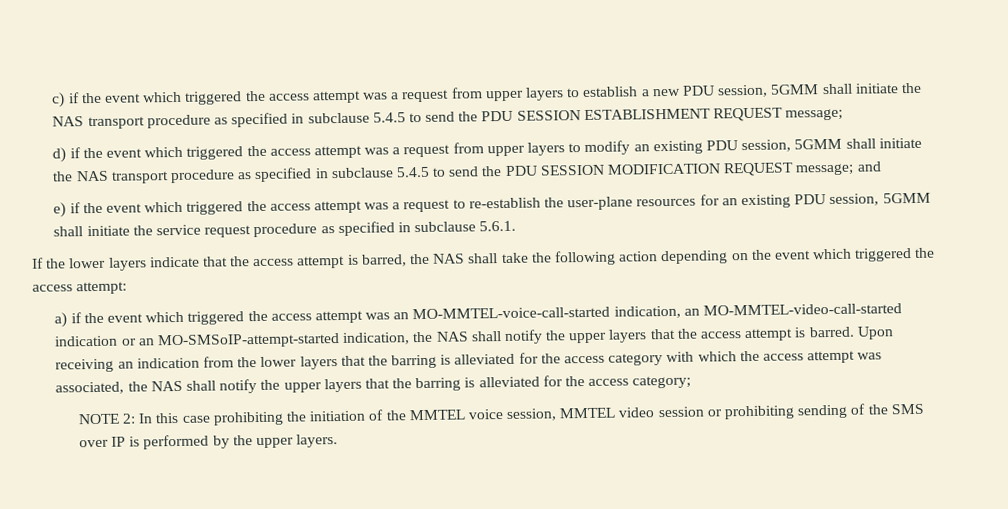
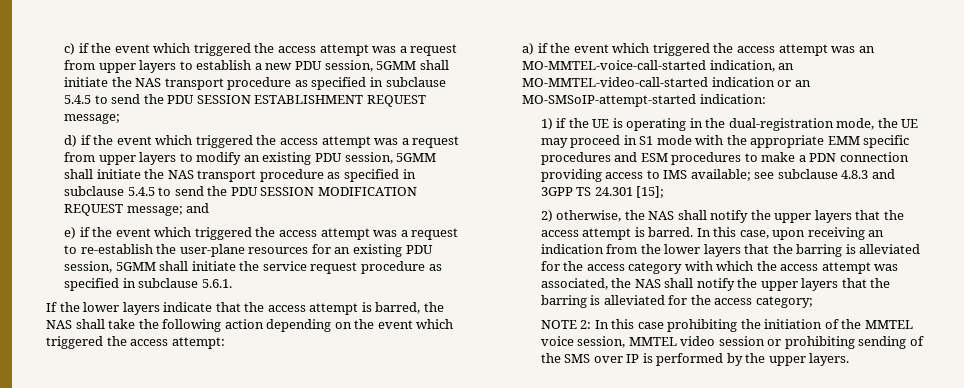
- a) if the event which triggered the access attempt was an MO-MMTEL-voice-call-started indication, an MO-MMTEL-video-call-started indication or an MO-SMSoIP-attempt-started indication, the NAS shall notify the upper layers that the access attempt is barred.
+ a) if the event which triggered the access attempt was an MO-MMTEL-voice-call-started indication, an MO-MMTEL-video-call-started indication or an MO-SMSoIP-attempt-started indication:
+ 1) if the UE is operating in the dual-registration mode, the UE may proceed in S1 mode with the appropriate EMM specific procedures and ESM procedures to make a PDN connection providing access to IMS available; see subclause 4.8.3 and 3GPP TS 24.301 [15];
+ 2) otherwise, the NAS shall notify the upper layers that the access attempt is barred.
- Upon receiving an indication from the lower layers that the barring is alleviated for the access category with which the access attempt was associated, the NAS shall notify the upper layers that the barring is alleviated for the access category;
+ In this case, upon receiving an indication from the lower layers that the barring is alleviated for the access category with which the access attempt was associated, the NAS shall notify the upper layers that the barring is alleviated for the access category;

